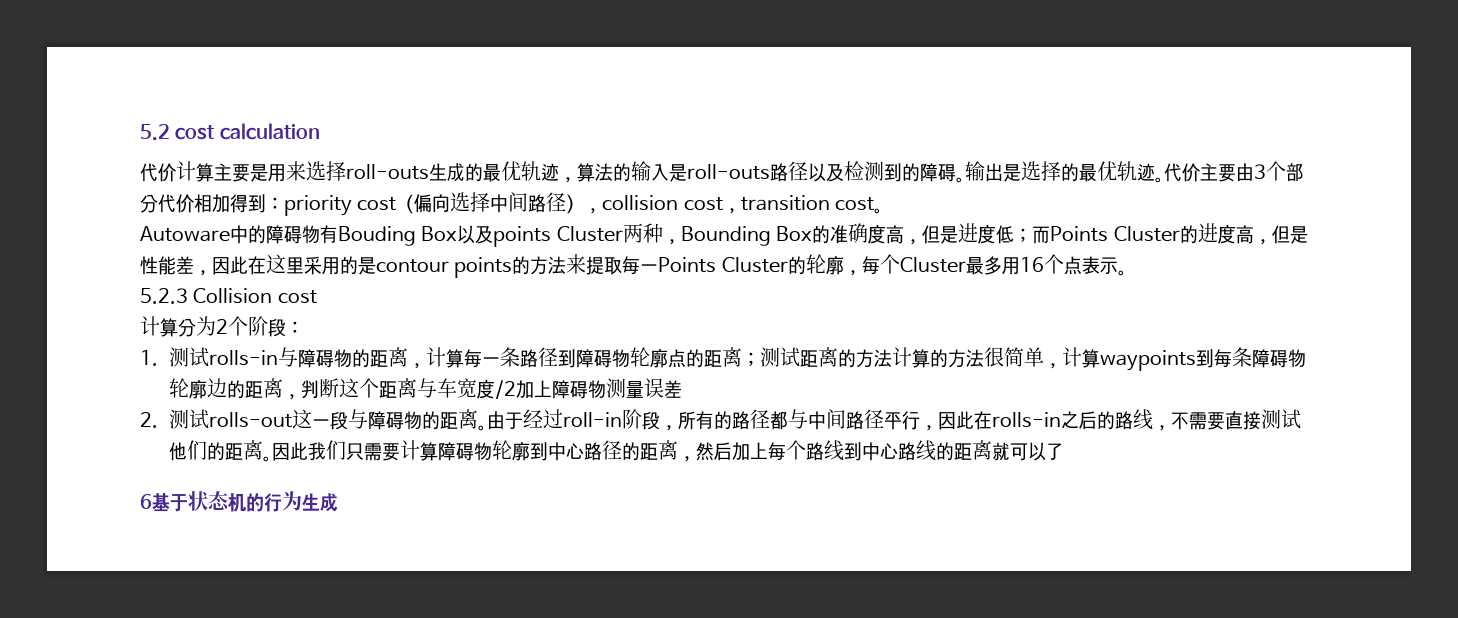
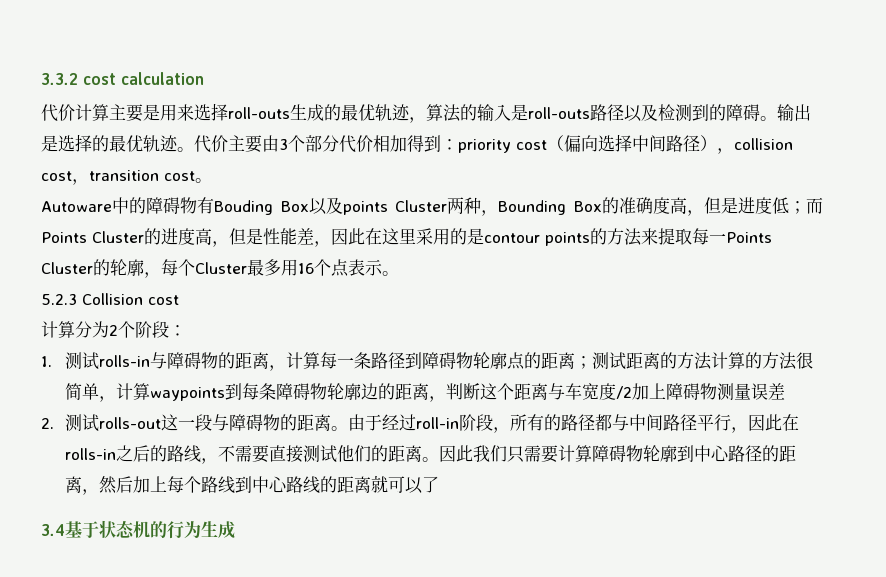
- 5.2 cost calculation
+ 3.3.2 cost calculation
- 6基于状态机的行为生成
+ 3.4基于状态机的行为生成

